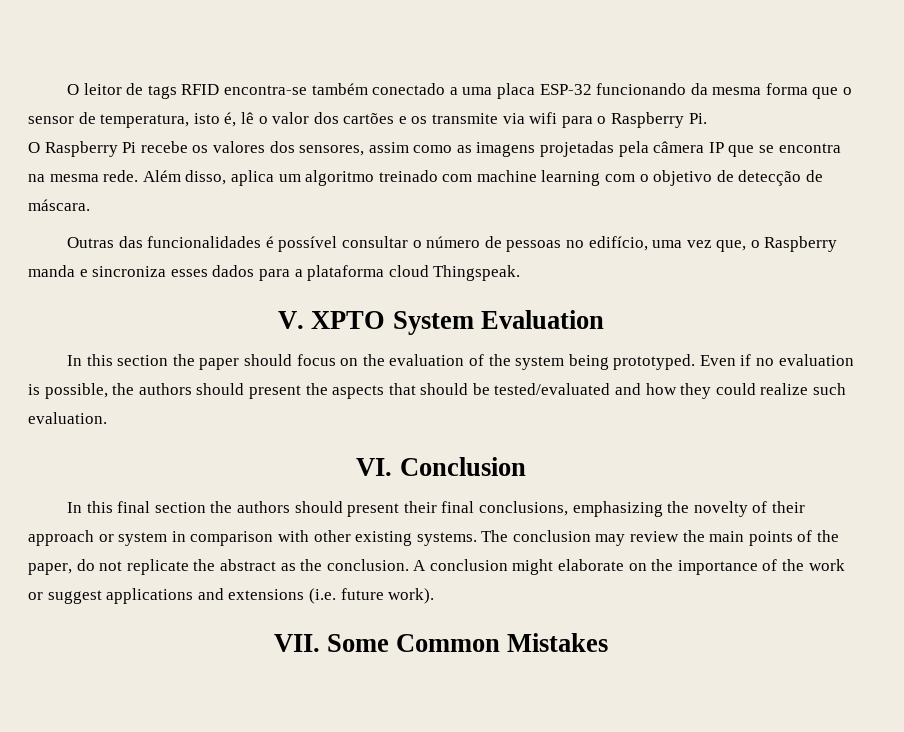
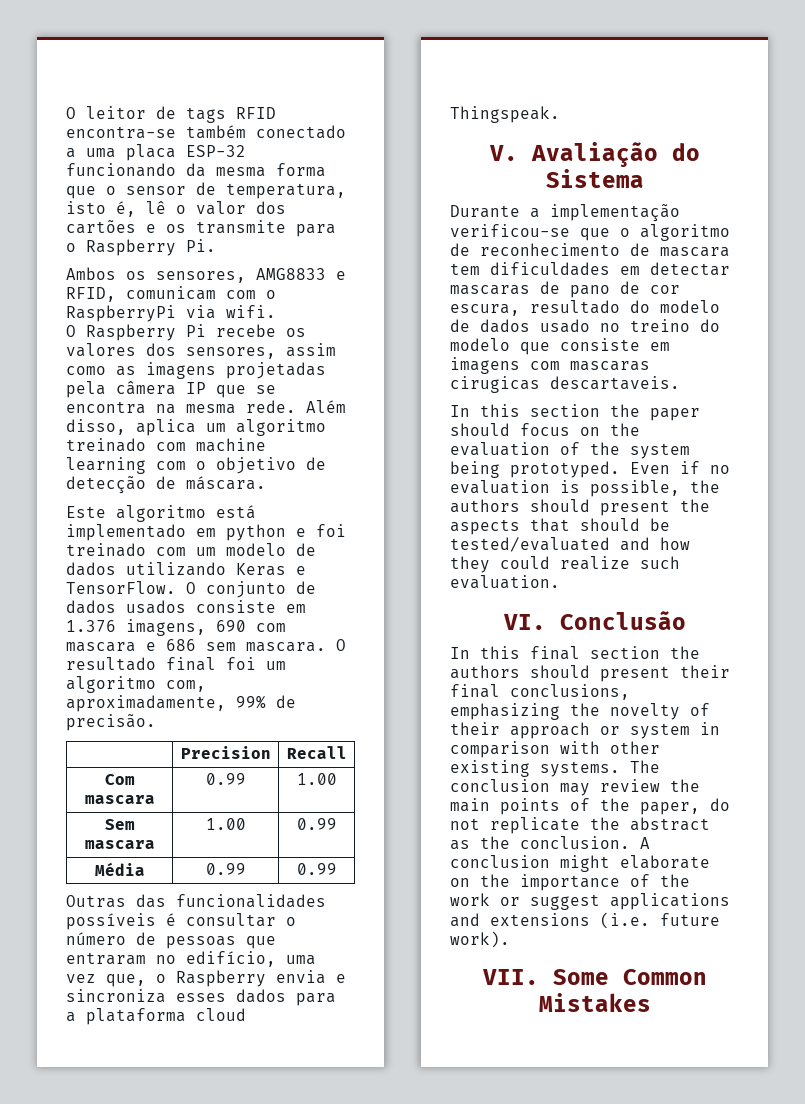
- O leitor de tags RFID encontra-se também conectado a uma placa ESP-32 funcionando da mesma forma que o sensor de temperatura, isto é, lê o valor dos cartões e os transmite via wifi para o Raspberry Pi.
+ O leitor de tags RFID encontra-se também conectado a uma placa ESP-32 funcionando da mesma forma que o sensor de temperatura, isto é, lê o valor dos cartões e os transmite para o Raspberry Pi.
+ Ambos os sensores, AMG8833 e RFID, comunicam com o RaspberryPi via wifi.
+ Este algoritmo está implementado em python e foi treinado com um modelo de dados utilizando Keras e TensorFlow. O conjunto de dados usados consiste em 1.376 imagens, 690 com mascara e 686 sem mascara. O resultado final foi um algoritmo com, aproximadamente, 99% de precisão.
+ | Precision | Recall
+ Com mascara | 0.99 | 1.00
+ Sem mascara | 1.00 | 0.99
+ Média | 0.99 | 0.99
- Outras das funcionalidades é possível consultar o número de pessoas no edifício, uma vez que, o Raspberry manda e sincroniza esses dados para a plataforma cloud Thingspeak.
+ Outras das funcionalidades possíveis é consultar o número de pessoas que entraram no edifício, uma vez que, o Raspberry envia e sincroniza esses dados para a plataforma cloud Thingspeak.
- V. XPTO System Evaluation
+ V. Avaliação do Sistema
+ Durante a implementação verificou-se que o algoritmo de reconhecimento de mascara tem dificuldades em detectar mascaras de pano de cor escura, resultado do modelo de dados usado no treino do modelo que consiste em imagens com mascaras cirugicas descartaveis.
- VI. Conclusion
+ VI. Conclusão

